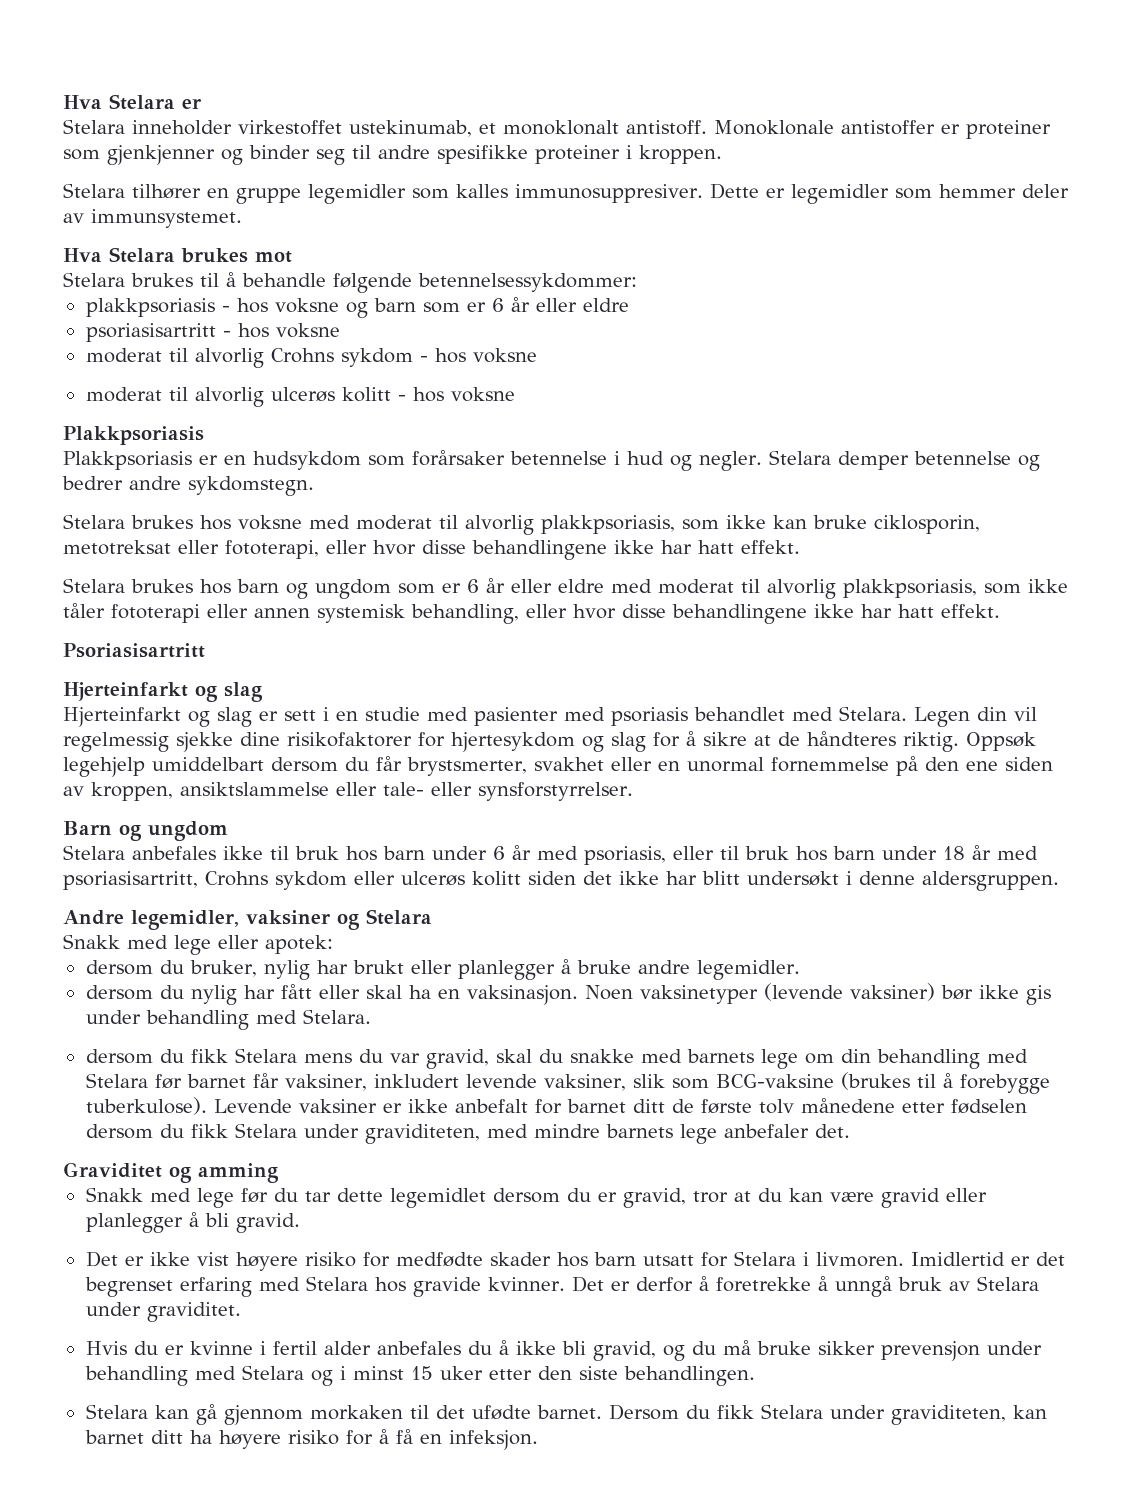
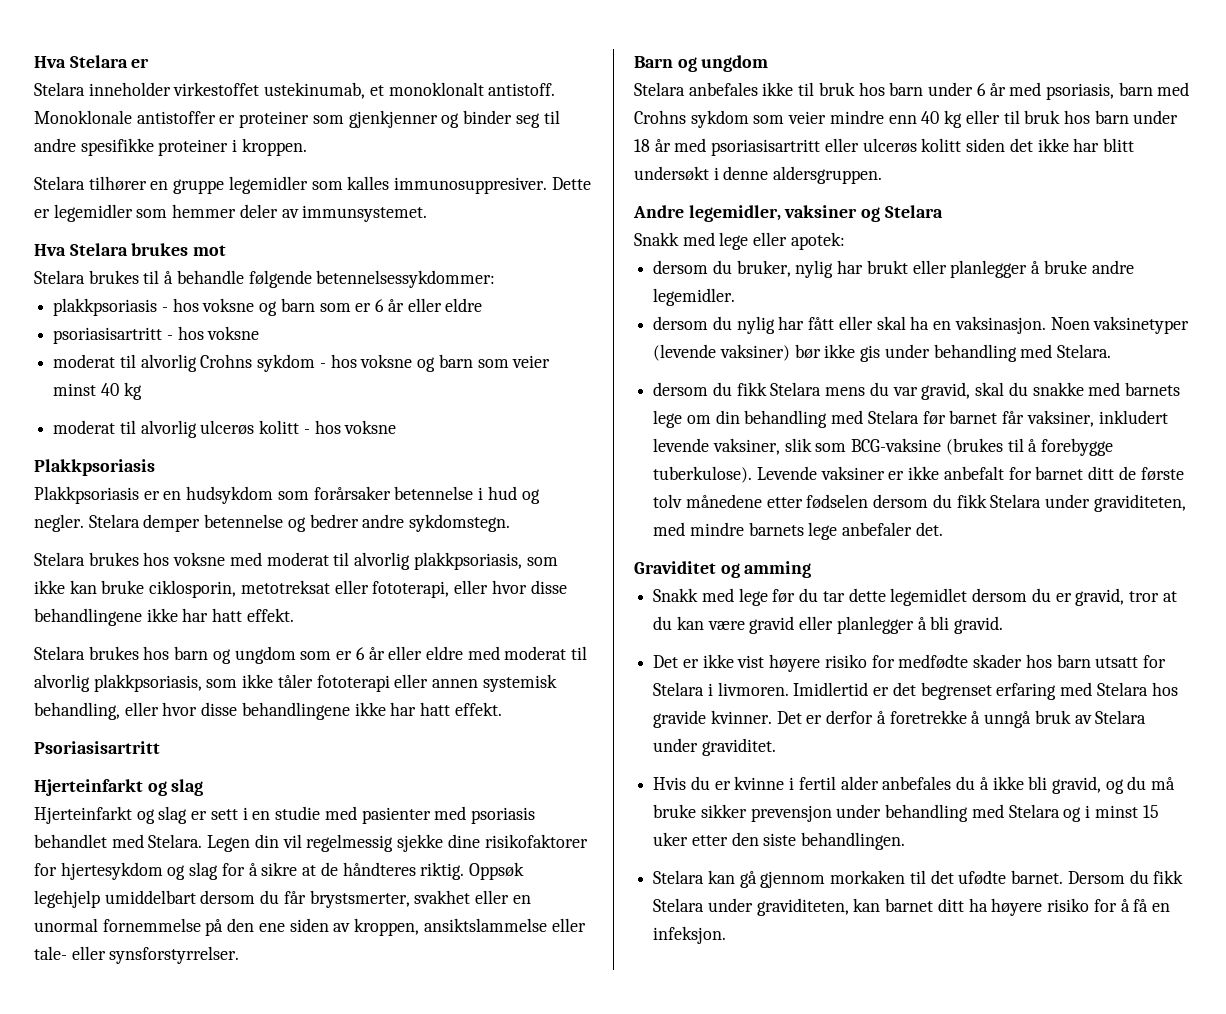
- moderat til alvorlig Crohns sykdom - hos voksne
+ moderat til alvorlig Crohns sykdom - hos voksne og barn som veier minst 40 kg
- Stelara anbefales ikke til bruk hos barn under 6 år med psoriasis, eller til bruk hos barn under 18 år med psoriasisartritt, Crohns sykdom eller ulcerøs kolitt siden det ikke har blitt undersøkt i denne aldersgruppen.
+ Stelara anbefales ikke til bruk hos barn under 6 år med psoriasis, barn med Crohns sykdom som veier mindre enn 40 kg eller til bruk hos barn under 18 år med psoriasisartritt eller ulcerøs kolitt siden det ikke har blitt undersøkt i denne aldersgruppen.

